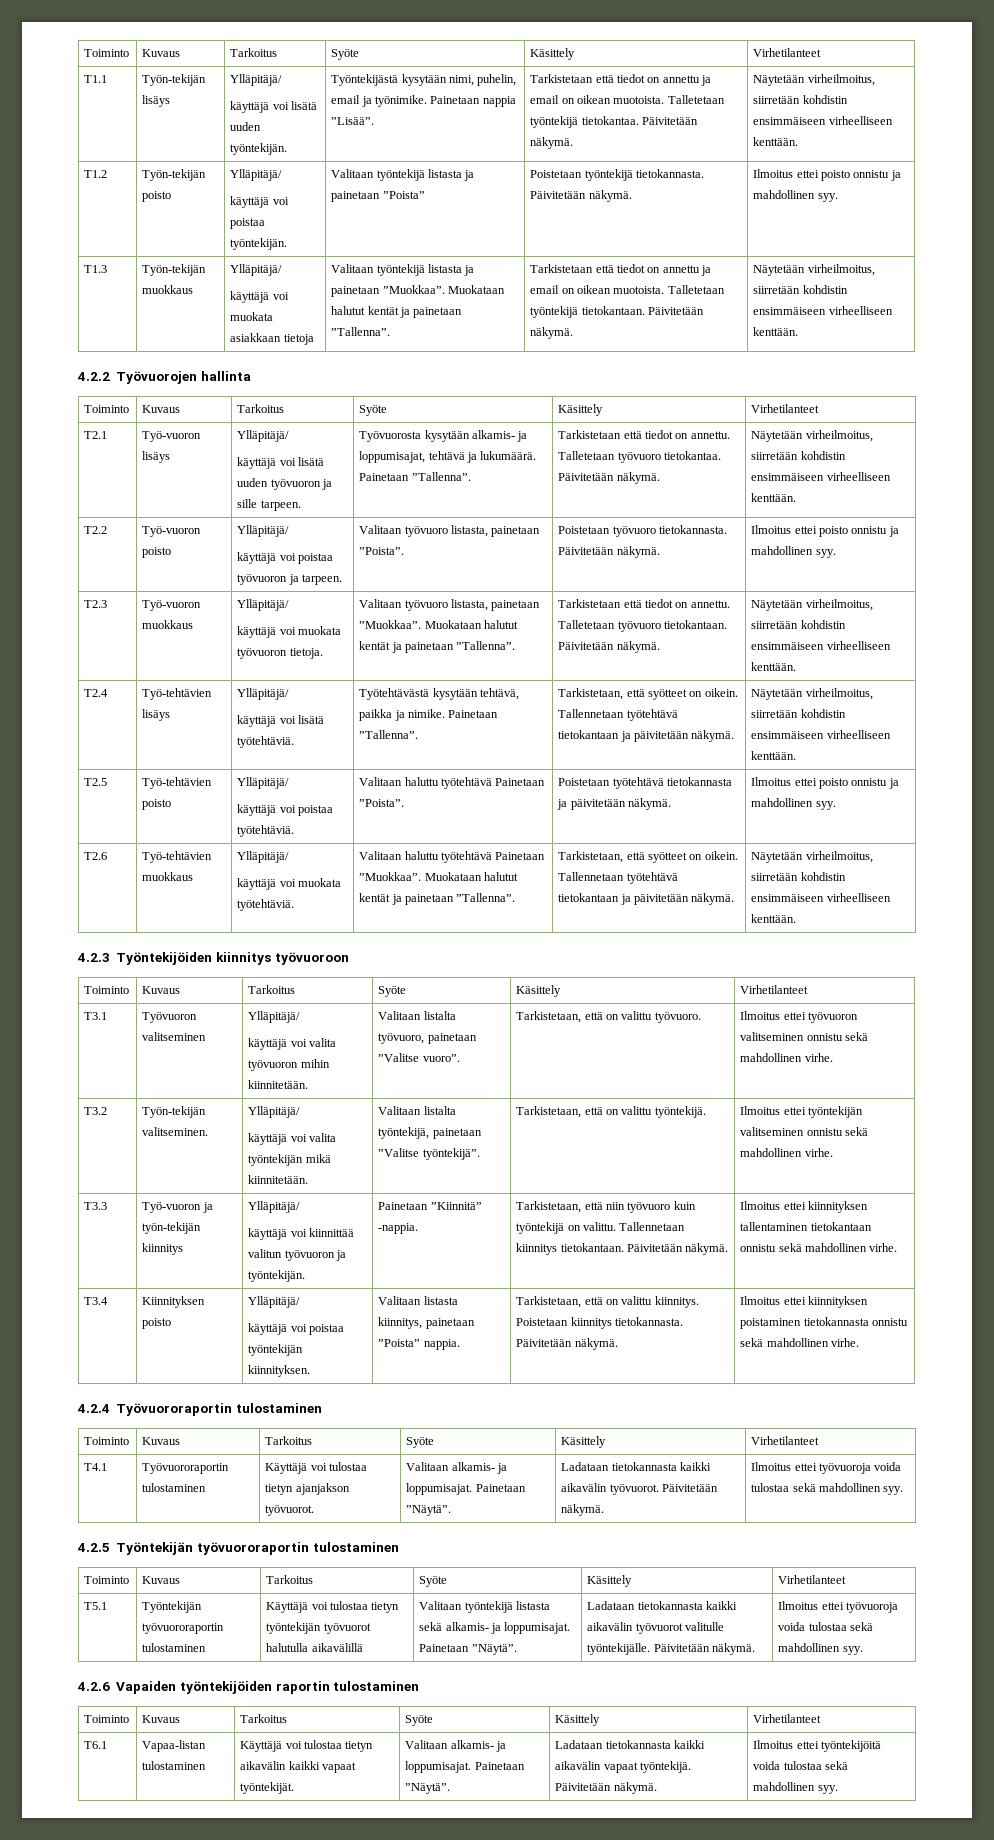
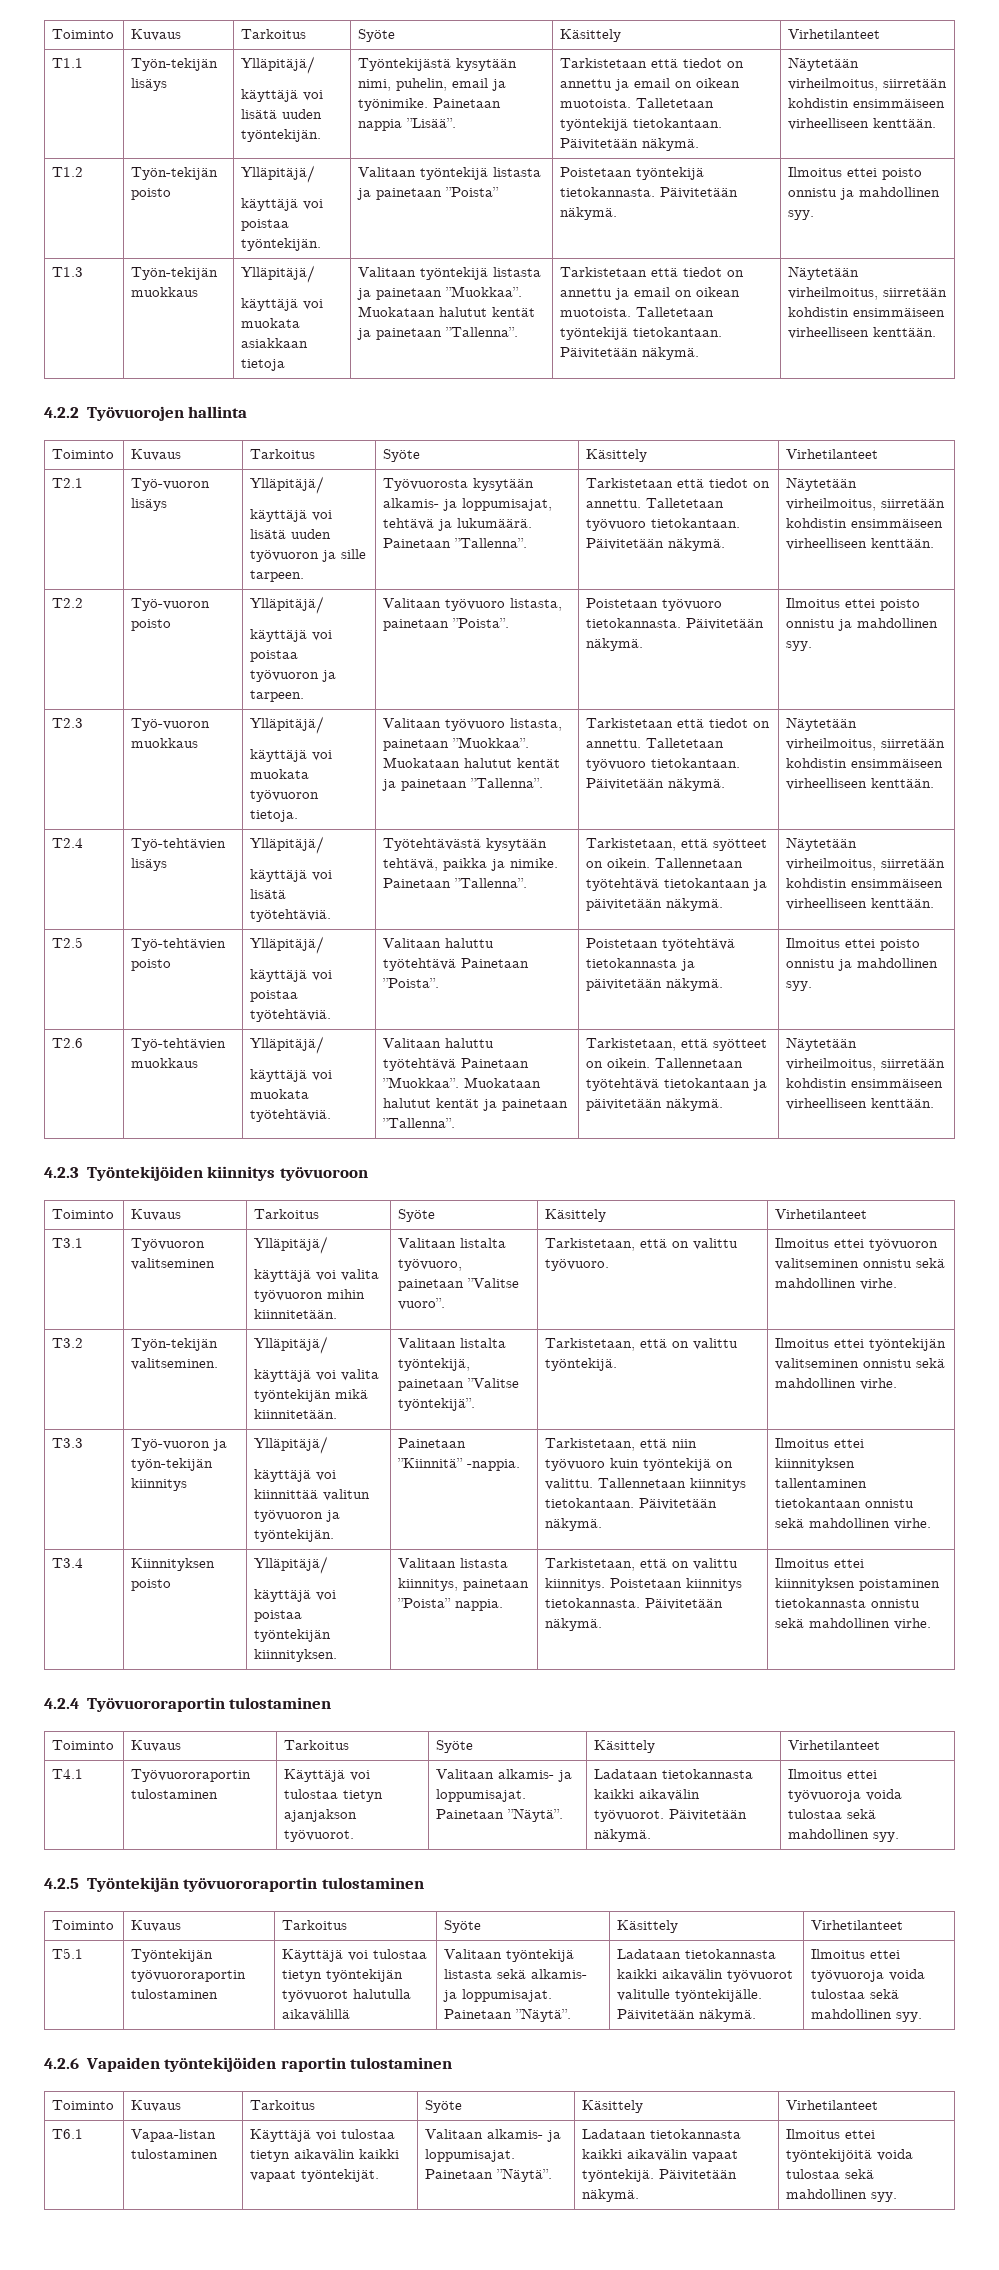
- Painetaan nappia ”Lisää”. | Tarkistetaan että tiedot on annettu ja email on oikean muotoista. Talletetaan työntekijä tietokantaa.
+ Painetaan nappia ”Lisää”. | Tarkistetaan että tiedot on annettu ja email on oikean muotoista. Talletetaan työntekijä tietokantaan.
  T2.1 | Työ-vuoron lisäys | Ylläpitäjä/
- käyttäjä voi lisätä uuden työvuoron ja sille tarpeen. | Työvuorosta kysytään alkamis- ja loppumisajat, tehtävä ja lukumäärä. Painetaan ”Tallenna”. | Tarkistetaan että tiedot on annettu. Talletetaan työvuoro tietokantaa. Päivitetään näkymä. | Näytetään virheilmoitus, siirretään kohdistin ensimmäiseen virheelliseen kenttään.
+ käyttäjä voi lisätä uuden työvuoron ja sille tarpeen. | Työvuorosta kysytään alkamis- ja loppumisajat, tehtävä ja lukumäärä. Painetaan ”Tallenna”. | Tarkistetaan että tiedot on annettu. Talletetaan työvuoro tietokantaan. Päivitetään näkymä. | Näytetään virheilmoitus, siirretään kohdistin ensimmäiseen virheelliseen kenttään.

